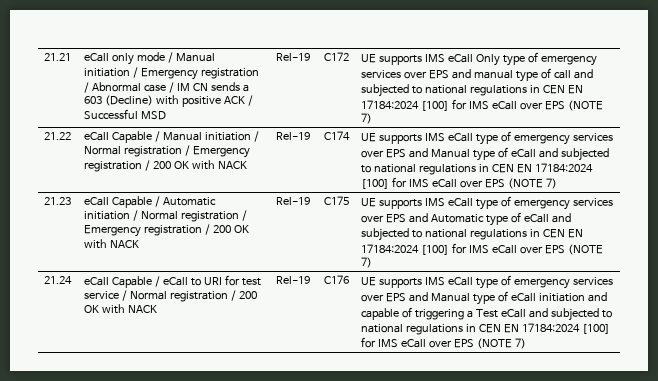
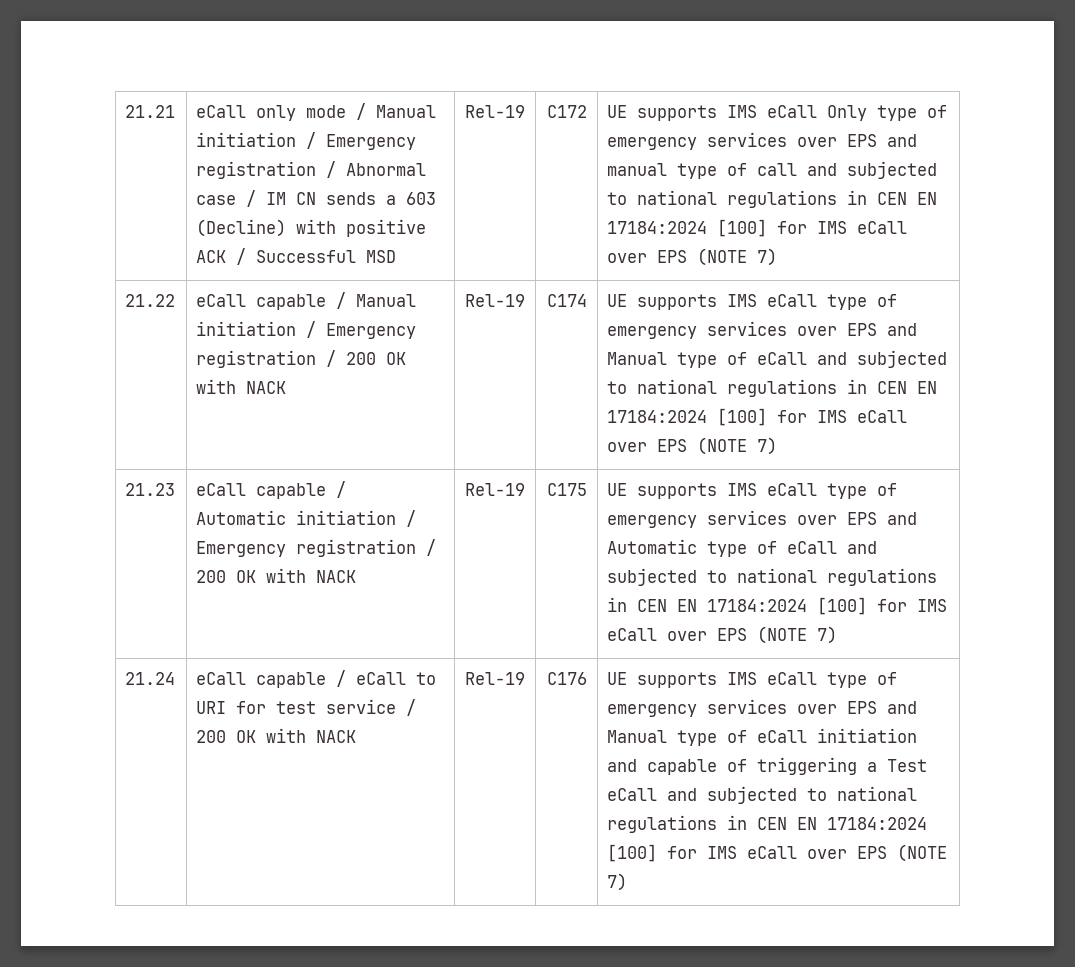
- eCall Capable / Manual initiation / Normal registration / Emergency registration / 200 OK with NACK
+ eCall capable / Manual initiation / Emergency registration / 200 OK with NACK
- eCall Capable / Automatic initiation / Normal registration / Emergency registration / 200 OK with NACK
+ eCall capable / Automatic initiation / Emergency registration / 200 OK with NACK
- eCall Capable / eCall to URI for test service / Normal registration / 200 OK with NACK
+ eCall capable / eCall to URI for test service / 200 OK with NACK

